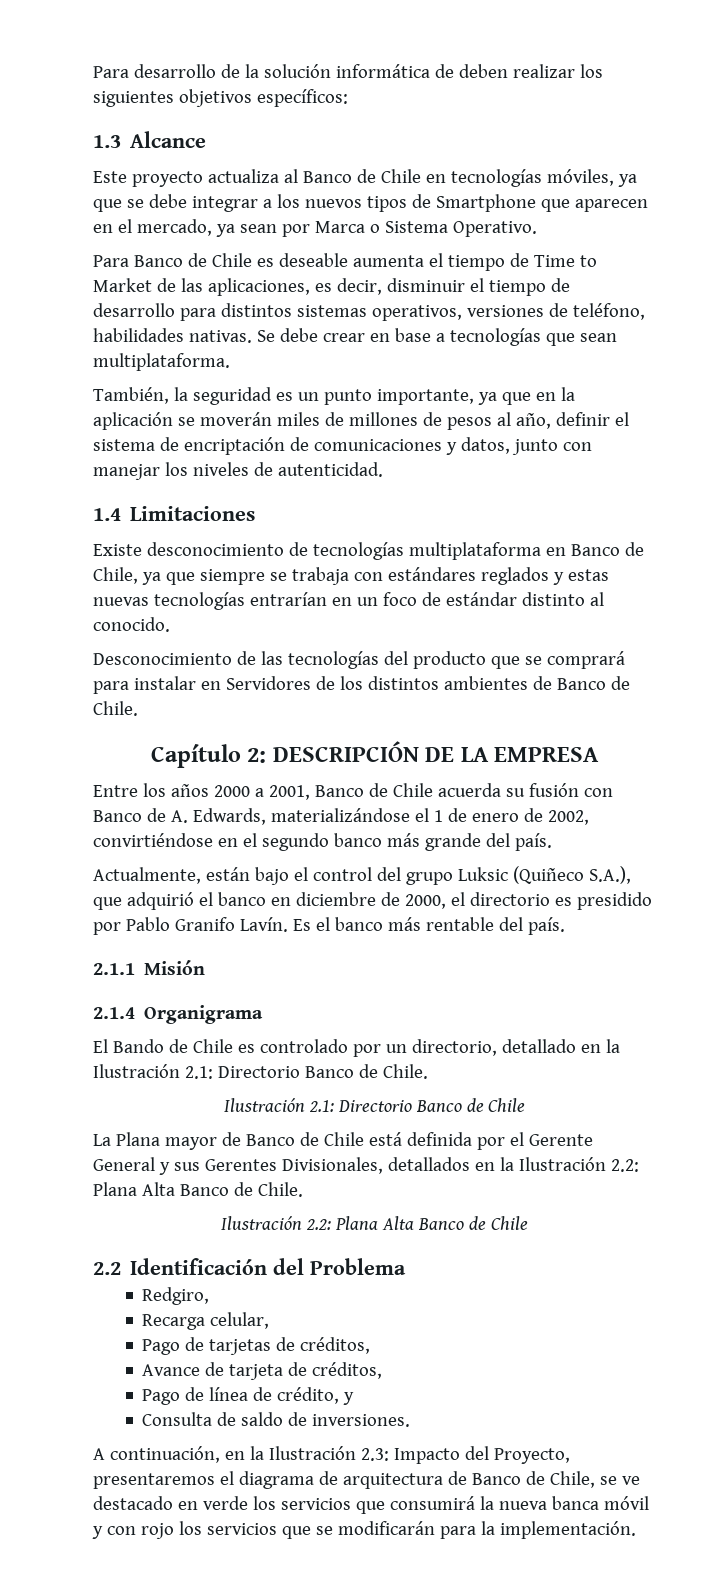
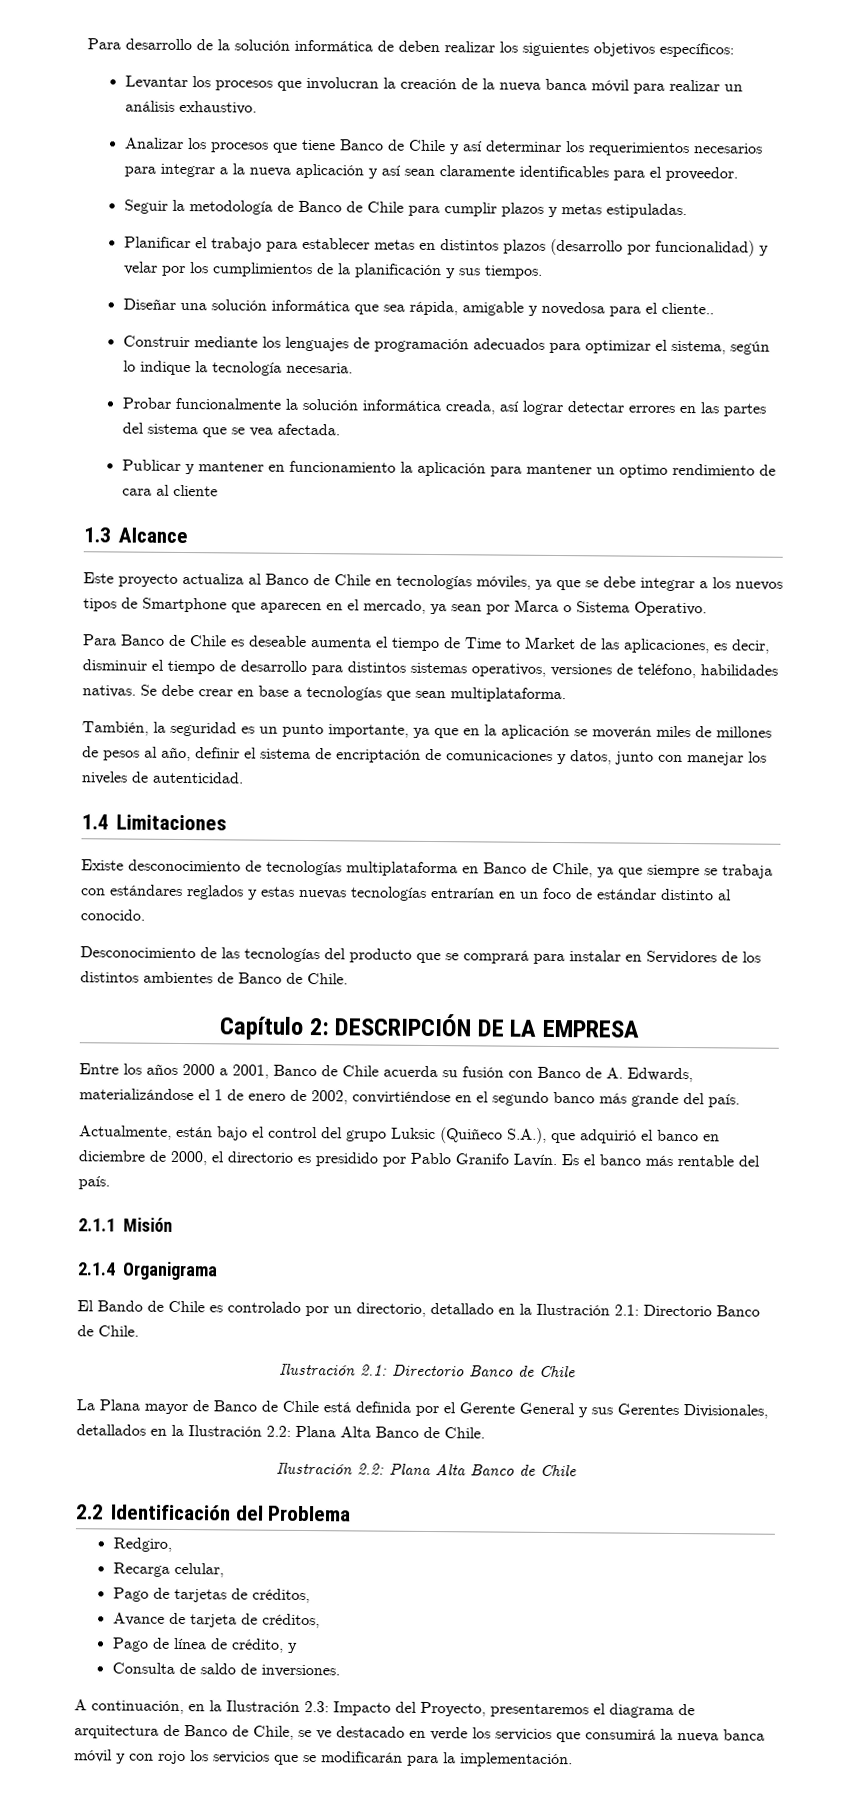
+ Levantar los procesos que involucran la creación de la nueva banca móvil para realizar un análisis exhaustivo.
+ Analizar los procesos que tiene Banco de Chile y así determinar los requerimientos necesarios para integrar a la nueva aplicación y así sean claramente identificables para el proveedor.
+ Seguir la metodología de Banco de Chile para cumplir plazos y metas estipuladas.
+ Planificar el trabajo para establecer metas en distintos plazos (desarrollo por funcionalidad) y velar por los cumplimientos de la planificación y sus tiempos.
+ Diseñar una solución informática que sea rápida, amigable y novedosa para el cliente..
+ Construir mediante los lenguajes de programación adecuados para optimizar el sistema, según lo indique la tecnología necesaria.
+ Probar funcionalmente la solución informática creada, así lograr detectar errores en las partes del sistema que se vea afectada.
+ Publicar y mantener en funcionamiento la aplicación para mantener un optimo rendimiento de cara al cliente

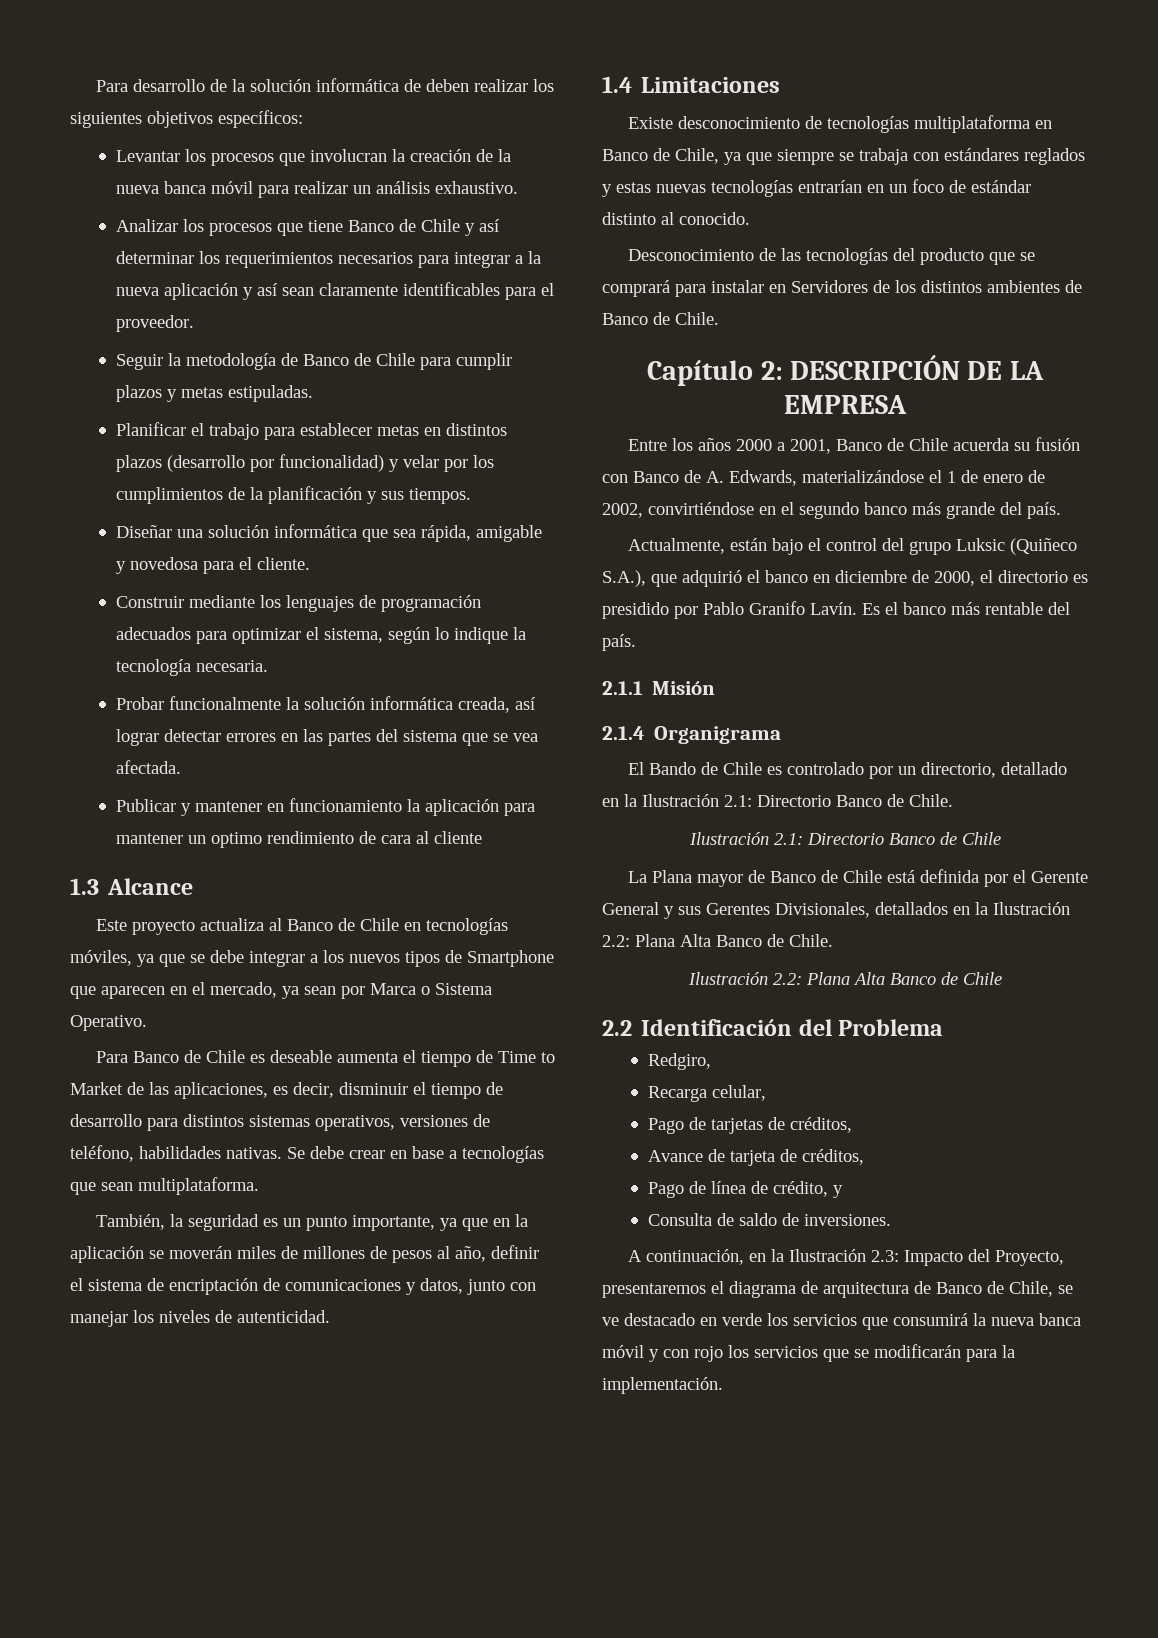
- Diseñar una solución informática que sea rápida, amigable y novedosa para el cliente..
+ Diseñar una solución informática que sea rápida, amigable y novedosa para el cliente.

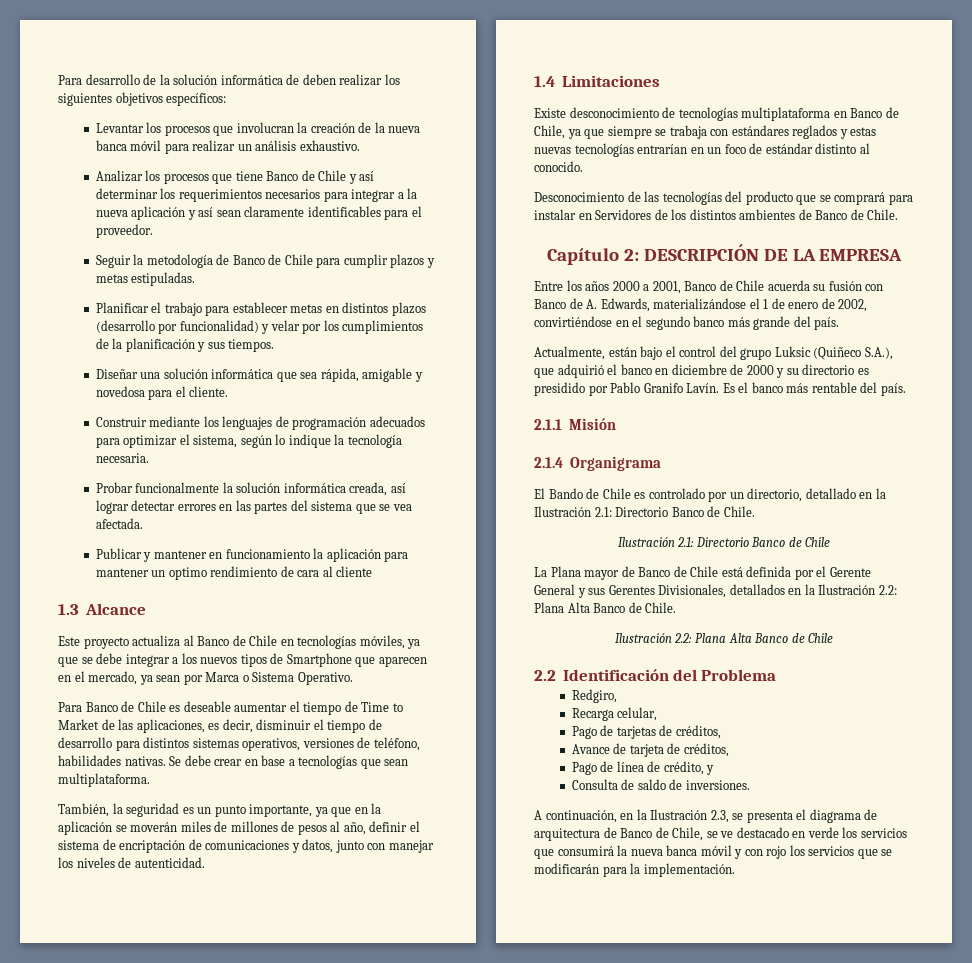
- Para Banco de Chile es deseable aumenta el tiempo de Time to Market de las aplicaciones, es decir, disminuir el tiempo de desarrollo para distintos sistemas operativos, versiones de teléfono, habilidades nativas.
+ Para Banco de Chile es deseable aumentar el tiempo de Time to Market de las aplicaciones, es decir, disminuir el tiempo de desarrollo para distintos sistemas operativos, versiones de teléfono, habilidades nativas.
- Actualmente, están bajo el control del grupo Luksic (Quiñeco S.A.), que adquirió el banco en diciembre de 2000, el directorio es presidido por Pablo Granifo Lavín.
+ Actualmente, están bajo el control del grupo Luksic (Quiñeco S.A.), que adquirió el banco en diciembre de 2000 y su directorio es presidido por Pablo Granifo Lavín.
- A continuación, en la Ilustración 2.3: Impacto del Proyecto, presentaremos el diagrama de arquitectura de Banco de Chile, se ve destacado en verde los servicios que consumirá la nueva banca móvil y con rojo los servicios que se modificarán para la implementación.
+ A continuación, en la Ilustración 2.3, se presenta el diagrama de arquitectura de Banco de Chile, se ve destacado en verde los servicios que consumirá la nueva banca móvil y con rojo los servicios que se modificarán para la implementación.

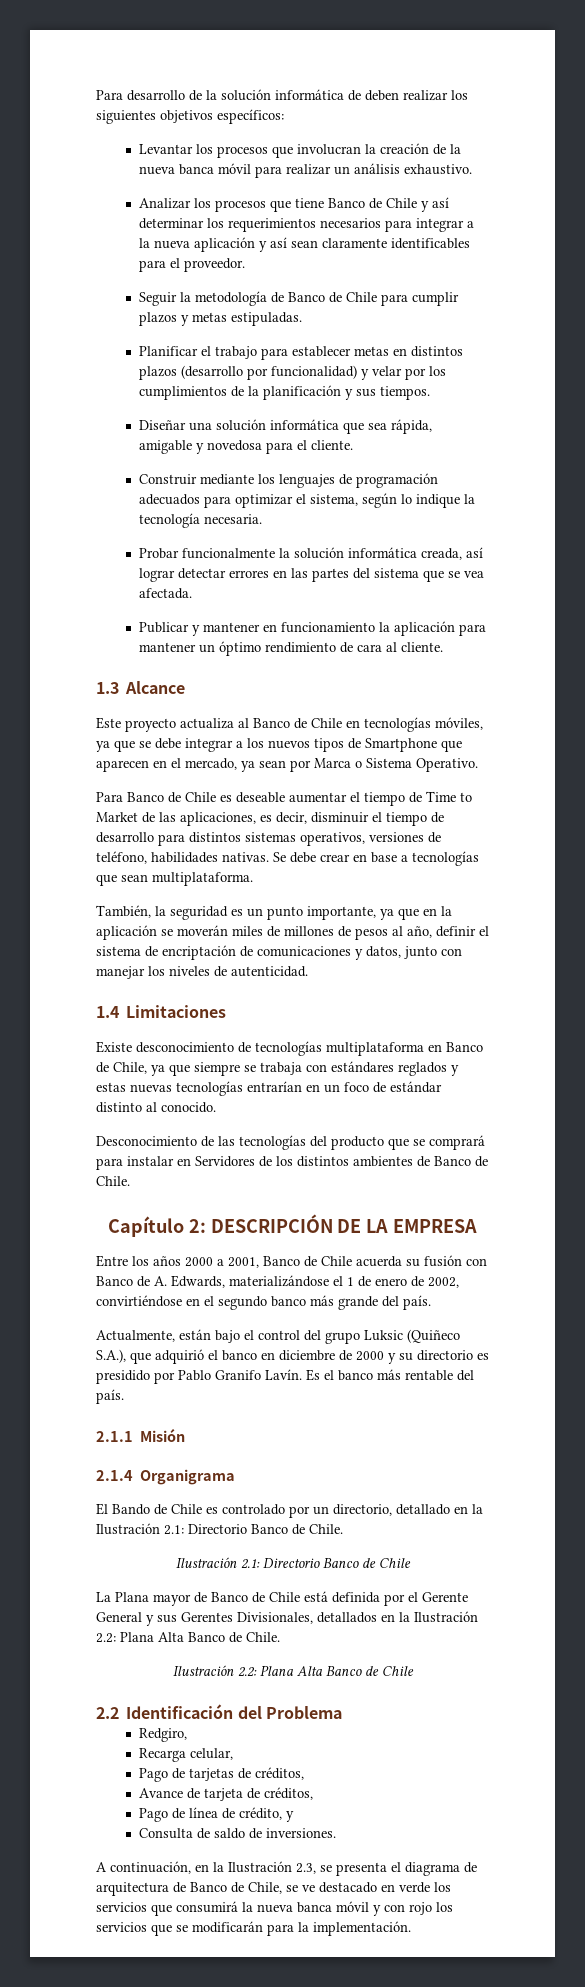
- Publicar y mantener en funcionamiento la aplicación para mantener un optimo rendimiento de cara al cliente
+ Publicar y mantener en funcionamiento la aplicación para mantener un óptimo rendimiento de cara al cliente.

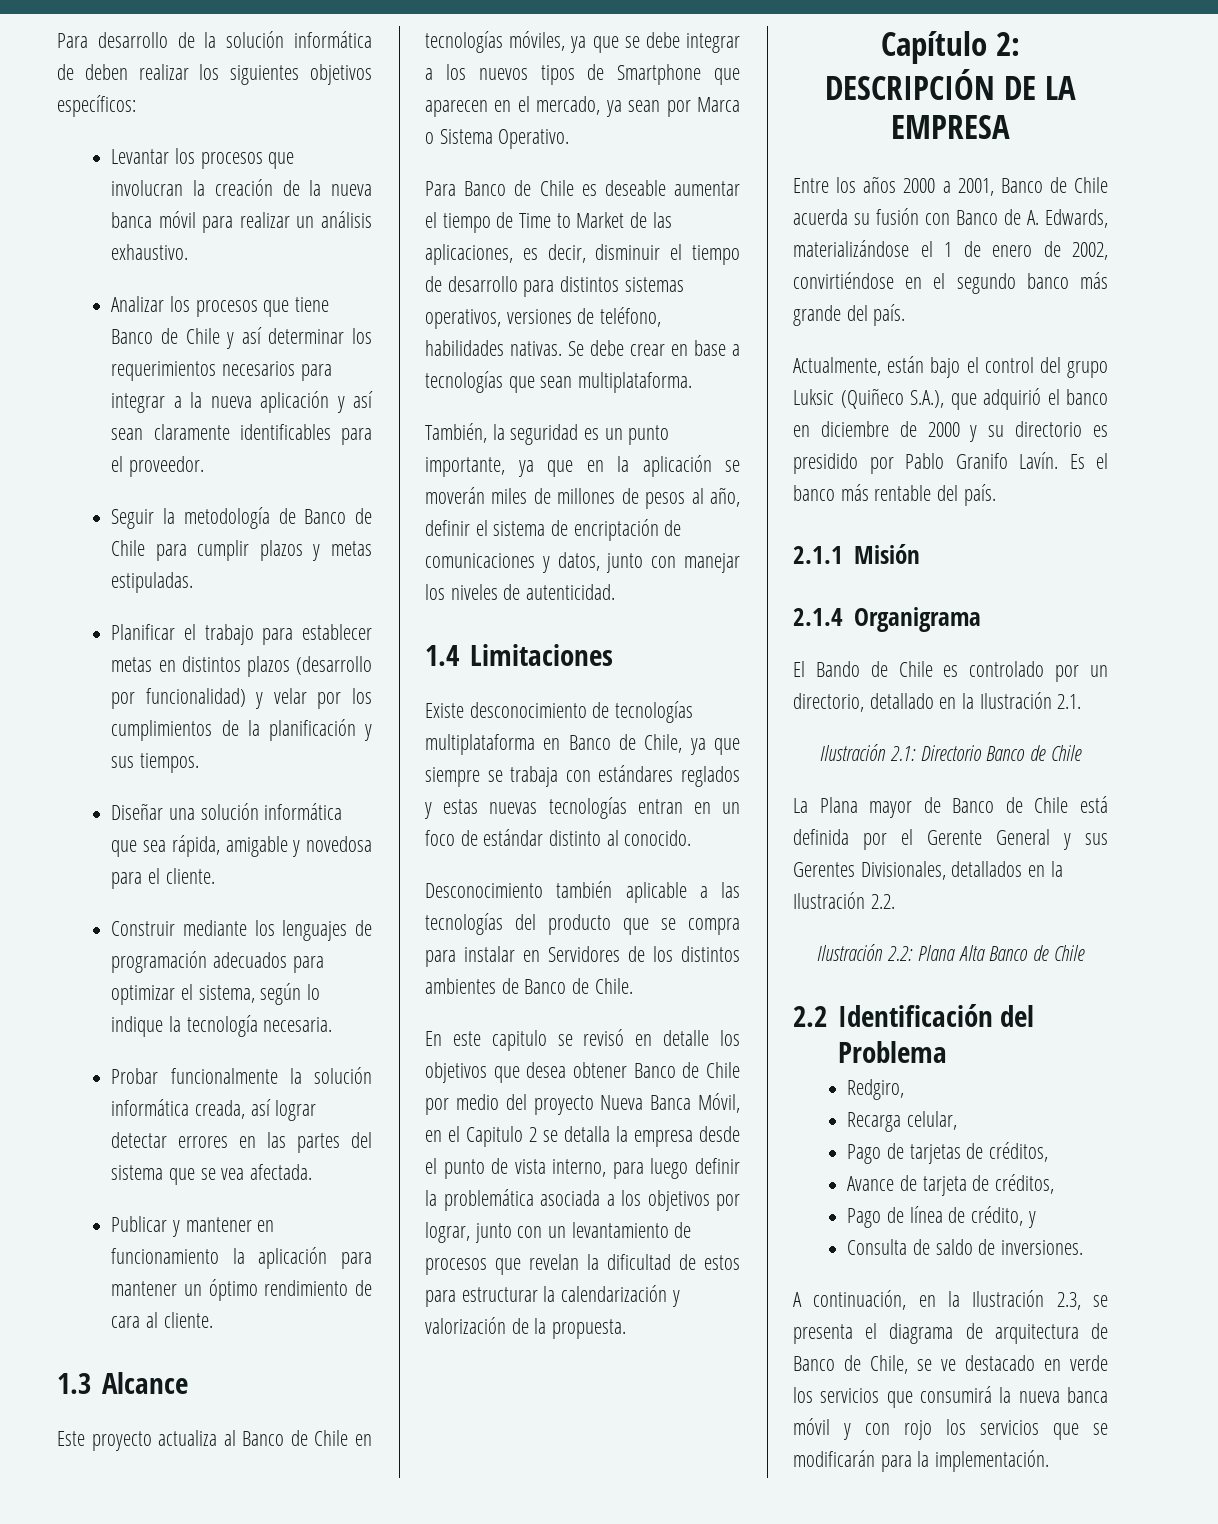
- Existe desconocimiento de tecnologías multiplataforma en Banco de Chile, ya que siempre se trabaja con estándares reglados y estas nuevas tecnologías entrarían en un foco de estándar distinto al conocido.
+ Existe desconocimiento de tecnologías multiplataforma en Banco de Chile, ya que siempre se trabaja con estándares reglados y estas nuevas tecnologías entran en un foco de estándar distinto al conocido.
- Desconocimiento de las tecnologías del producto que se comprará para instalar en Servidores de los distintos ambientes de Banco de Chile.
+ Desconocimiento también aplicable a las tecnologías del producto que se compra para instalar en Servidores de los distintos ambientes de Banco de Chile.
+ En este capitulo se revisó en detalle los objetivos que desea obtener Banco de Chile por medio del proyecto Nueva Banca Móvil, en el Capitulo 2 se detalla la empresa desde el punto de vista interno, para luego definir la problemática asociada a los objetivos por lograr, junto con un levantamiento de procesos que revelan la dificultad de estos para estructurar la calendarización y valorización de la propuesta.
- El Bando de Chile es controlado por un directorio, detallado en la Ilustración 2.1: Directorio Banco de Chile.
+ El Bando de Chile es controlado por un directorio, detallado en la Ilustración 2.1.
- La Plana mayor de Banco de Chile está definida por el Gerente General y sus Gerentes Divisionales, detallados en la Ilustración 2.2: Plana Alta Banco de Chile.
+ La Plana mayor de Banco de Chile está definida por el Gerente General y sus Gerentes Divisionales, detallados en la Ilustración 2.2.

